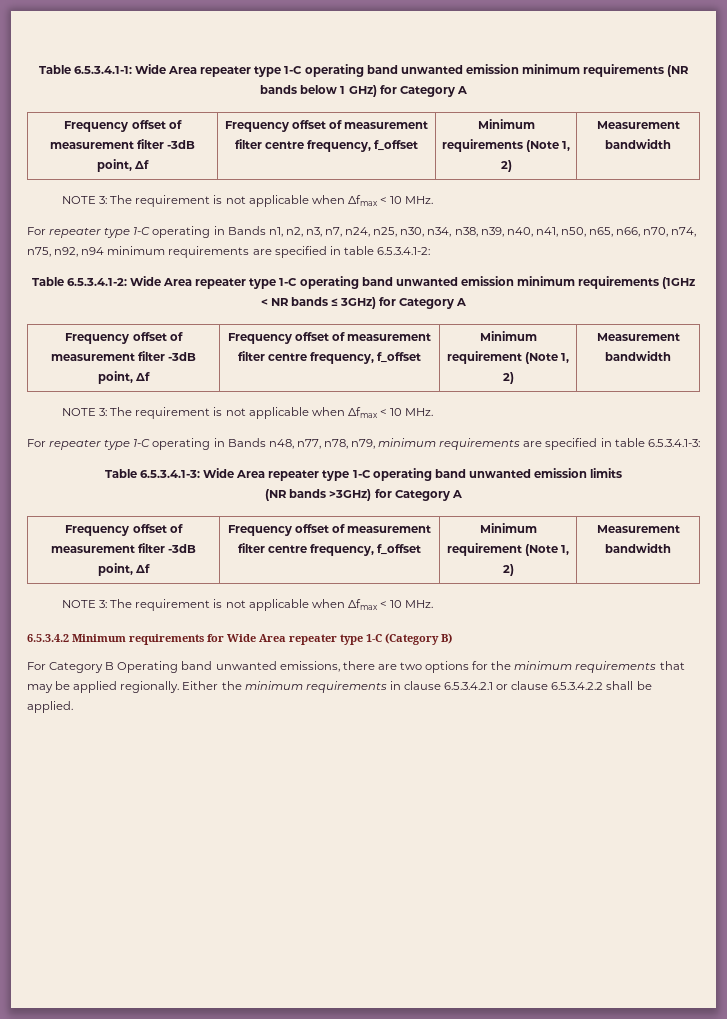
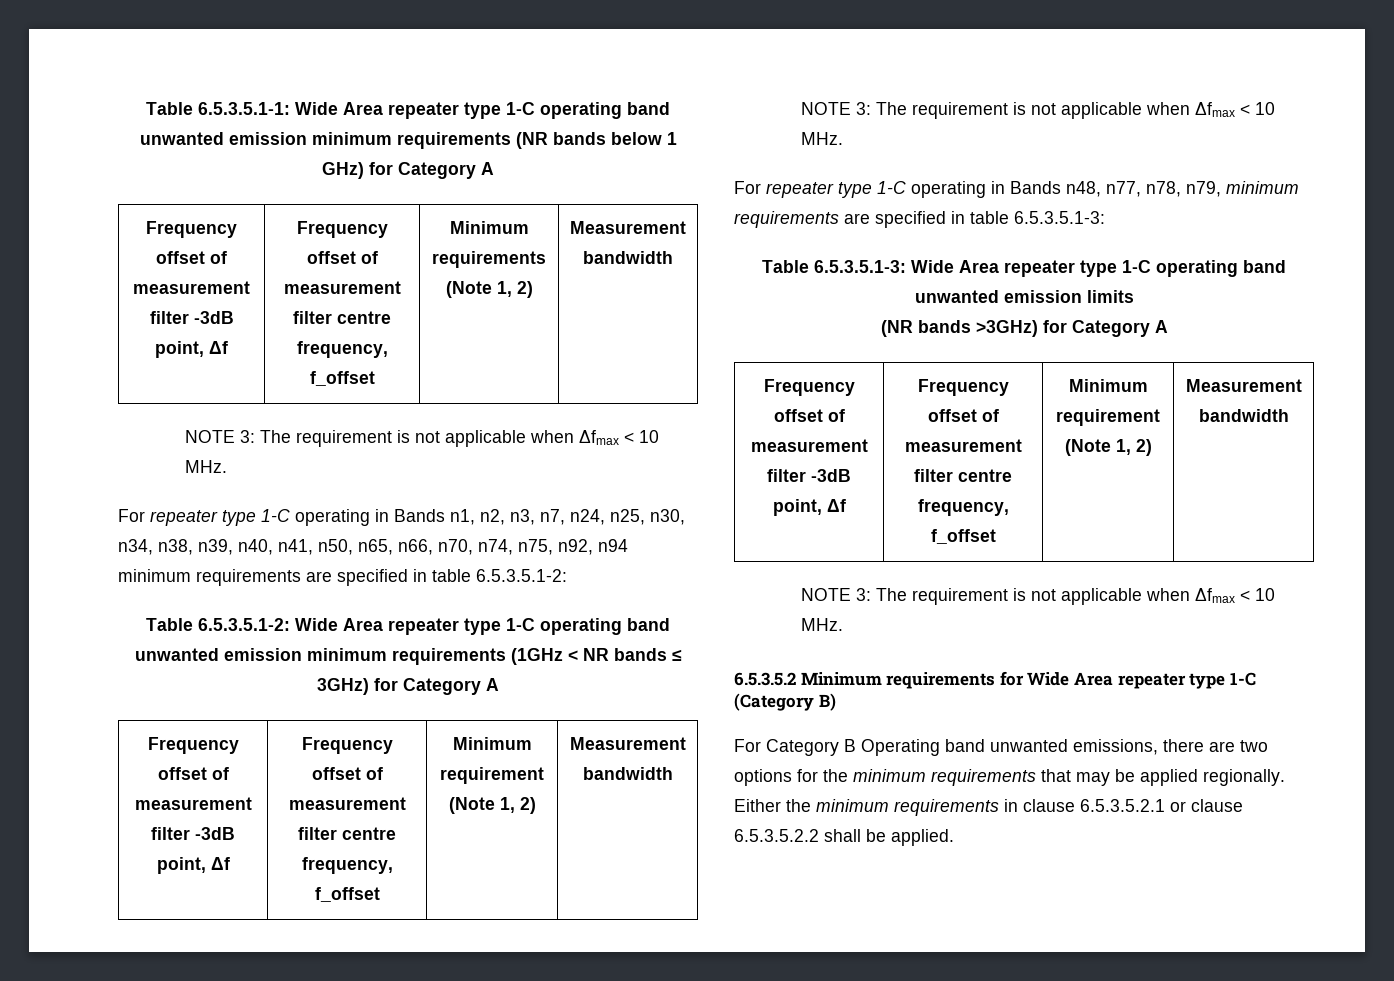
- Table 6.5.3.4.1-1: Wide Area repeater type 1-C operating band unwanted emission minimum requirements (NR bands below 1 GHz) for Category A
+ Table 6.5.3.5.1-1: Wide Area repeater type 1-C operating band unwanted emission minimum requirements (NR bands below 1 GHz) for Category A
- For repeater type 1-C operating in Bands n1, n2, n3, n7, n24, n25, n30, n34, n38, n39, n40, n41, n50, n65, n66, n70, n74, n75, n92, n94 minimum requirements are specified in table 6.5.3.4.1-2:
- Table 6.5.3.4.1-2: Wide Area repeater type 1-C operating band unwanted emission minimum requirements (1GHz < NR bands ≤ 3GHz) for Category A
+ For repeater type 1-C operating in Bands n1, n2, n3, n7, n24, n25, n30, n34, n38, n39, n40, n41, n50, n65, n66, n70, n74, n75, n92, n94 minimum requirements are specified in table 6.5.3.5.1-2:
+ Table 6.5.3.5.1-2: Wide Area repeater type 1-C operating band unwanted emission minimum requirements (1GHz < NR bands ≤ 3GHz) for Category A
- For repeater type 1-C operating in Bands n48, n77, n78, n79, minimum requirements are specified in table 6.5.3.4.1-3:
- Table 6.5.3.4.1-3: Wide Area repeater type 1-C operating band unwanted emission limits
+ For repeater type 1-C operating in Bands n48, n77, n78, n79, minimum requirements are specified in table 6.5.3.5.1-3:
+ Table 6.5.3.5.1-3: Wide Area repeater type 1-C operating band unwanted emission limits
- 6.5.3.4.2 Minimum requirements for Wide Area repeater type 1-C (Category B)
+ 6.5.3.5.2 Minimum requirements for Wide Area repeater type 1-C (Category B)
- Either the minimum requirements in clause 6.5.3.4.2.1 or clause 6.5.3.4.2.2 shall be applied.
+ Either the minimum requirements in clause 6.5.3.5.2.1 or clause 6.5.3.5.2.2 shall be applied.

